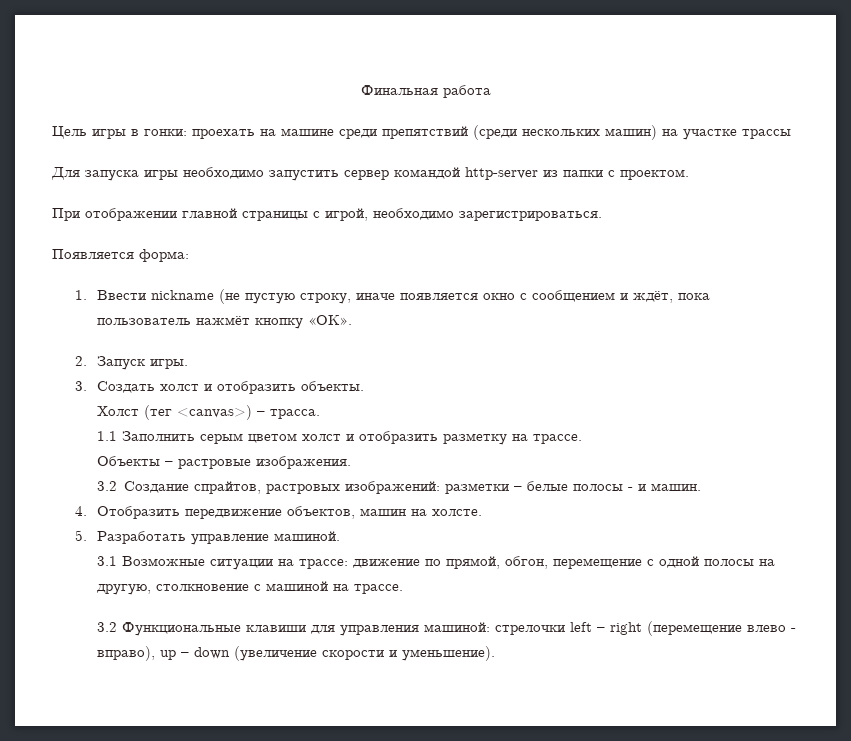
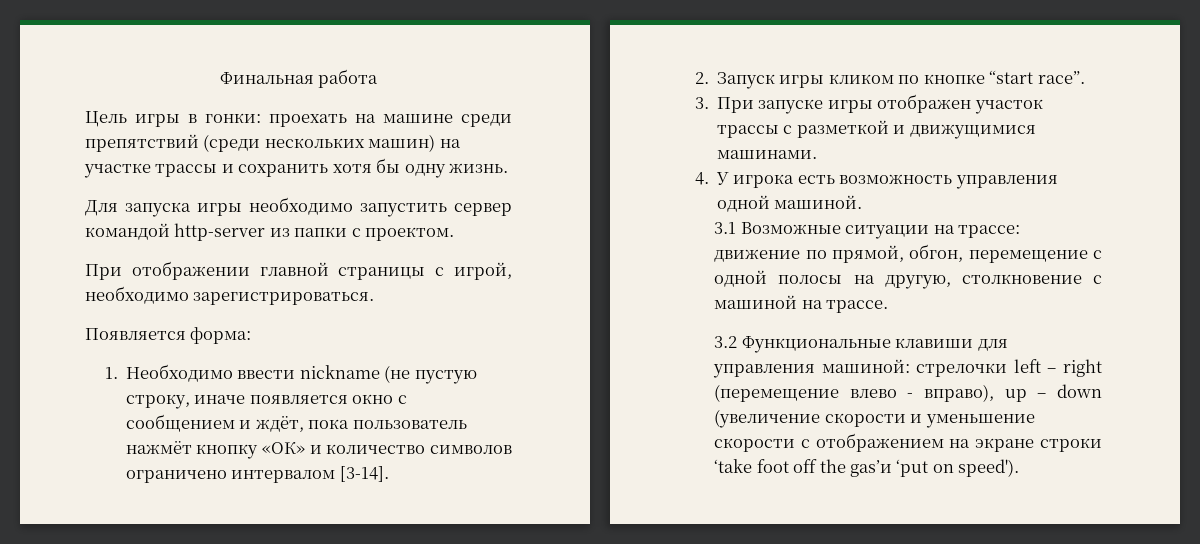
- Цель игры в гонки: проехать на машине среди препятствий (среди нескольких машин) на участке трассы
+ Цель игры в гонки: проехать на машине среди препятствий (среди нескольких машин) на участке трассы и сохранить хотя бы одну жизнь.
- 1. Ввести nickname (не пустую строку, иначе появляется окно с сообщением и ждёт, пока пользователь нажмёт кнопку «ОК».
- 2. Запуск игры.
- 3. Создать холст и отобразить объекты.
- Холст (тег <canvas>) – трасса.
- 1.1 Заполнить серым цветом холст и отобразить разметку на трассе.
- Объекты – растровые изображения.
- 3.2 Создание спрайтов, растровых изображений: разметки – белые полосы - и машин.
- 4. Отобразить передвижение объектов, машин на холсте.
- 5. Разработать управление машиной.
+ 1. Необходимо ввести nickname (не пустую строку, иначе появляется окно с сообщением и ждёт, пока пользователь нажмёт кнопку «ОК» и количество символов ограничено интервалом [3-14].
+ 2. Запуск игры кликом по кнопке “start race”.
+ 3. При запуске игры отображен участок трассы с разметкой и движущимися машинами.
+ 4. У игрока есть возможность управления одной машиной.
- 3.2 Функциональные клавиши для управления машиной: стрелочки left – right (перемещение влево - вправо), up – down (увеличение скорости и уменьшение).
+ 3.2 Функциональные клавиши для управления машиной: стрелочки left – right (перемещение влево - вправо), up – down (увеличение скорости и уменьшение скорости с отображением на экране строки ‘take foot off the gas’и ‘put on speed').

